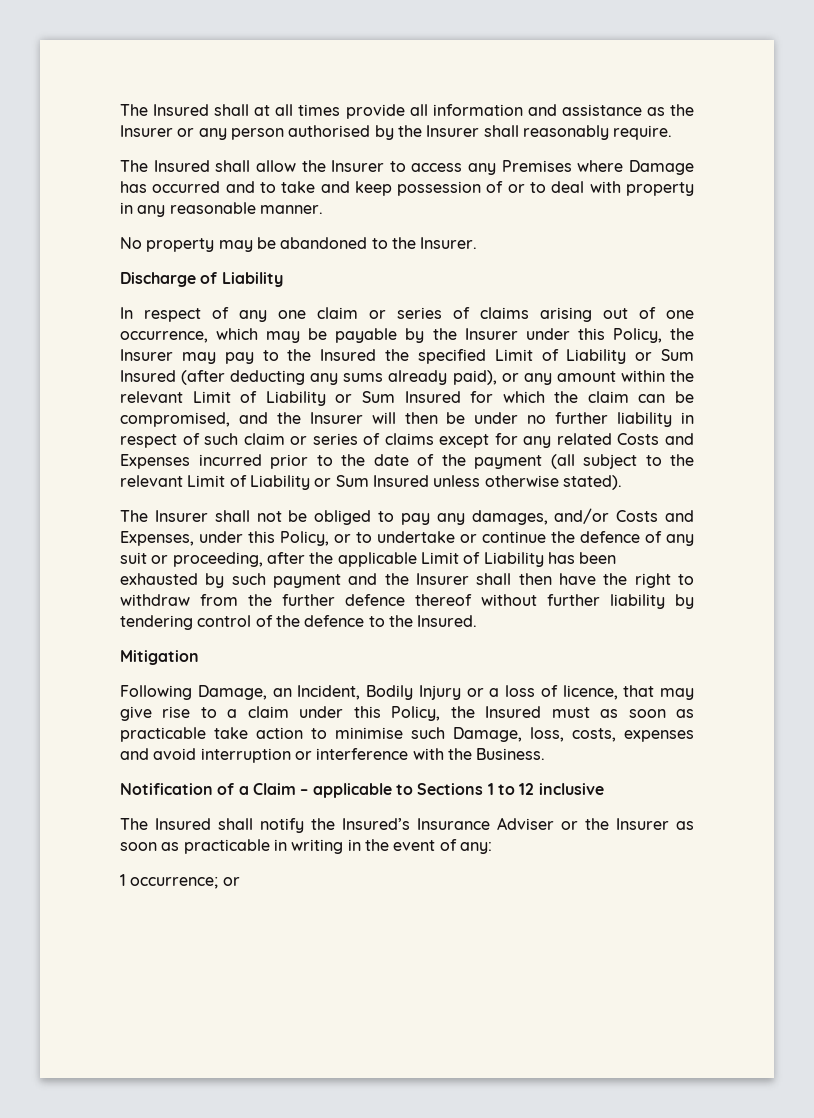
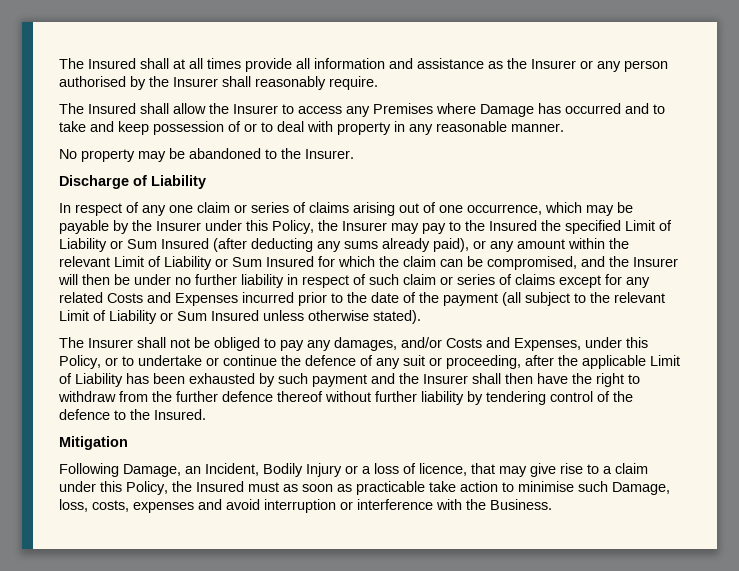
- Notification of a Claim – applicable to Sections 1 to 12 inclusive
- The Insured shall notify the Insured’s Insurance Adviser or the Insurer as soon as practicable in writing in the event of any:
- 1 occurrence; or

